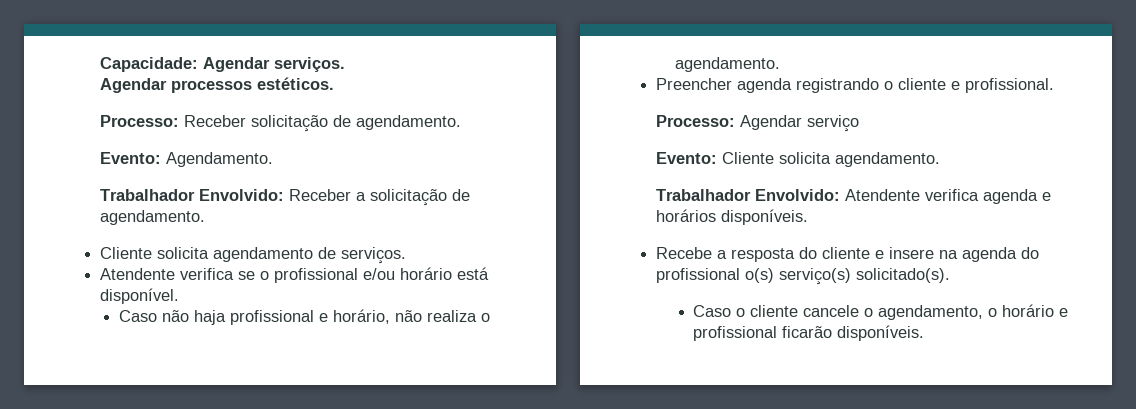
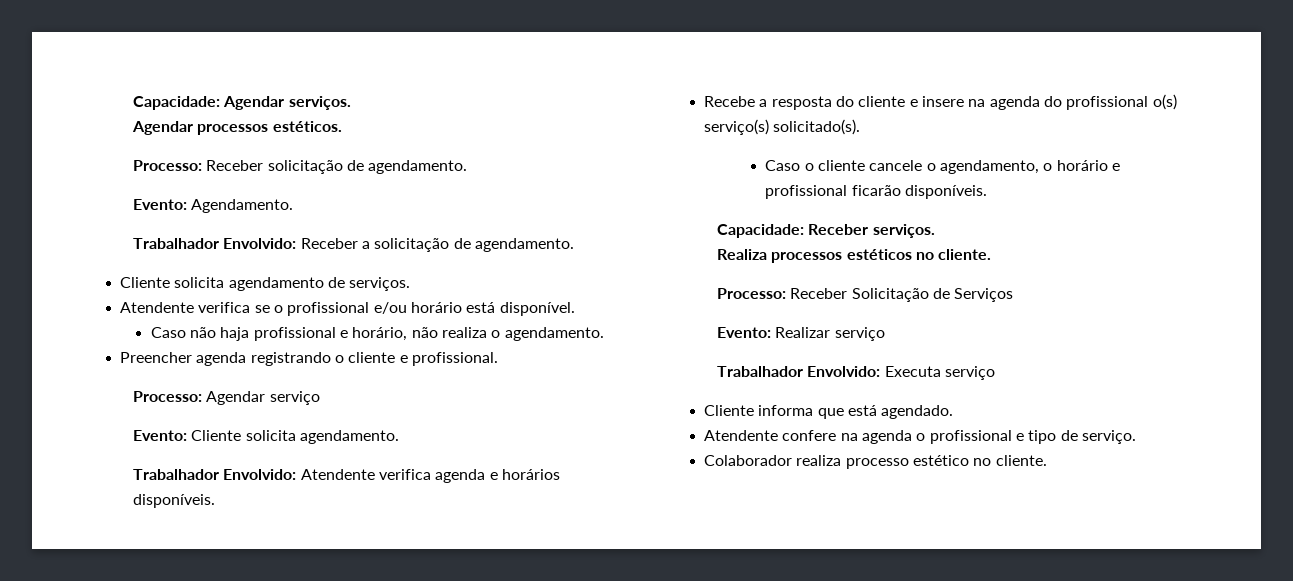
+ Capacidade: Receber serviços.
+ Realiza processos estéticos no cliente.
+ Processo: Receber Solicitação de Serviços
+ Evento: Realizar serviço
+ Trabalhador Envolvido: Executa serviço
+ Cliente informa que está agendado.
+ Atendente confere na agenda o profissional e tipo de serviço.
+ Colaborador realiza processo estético no cliente.

